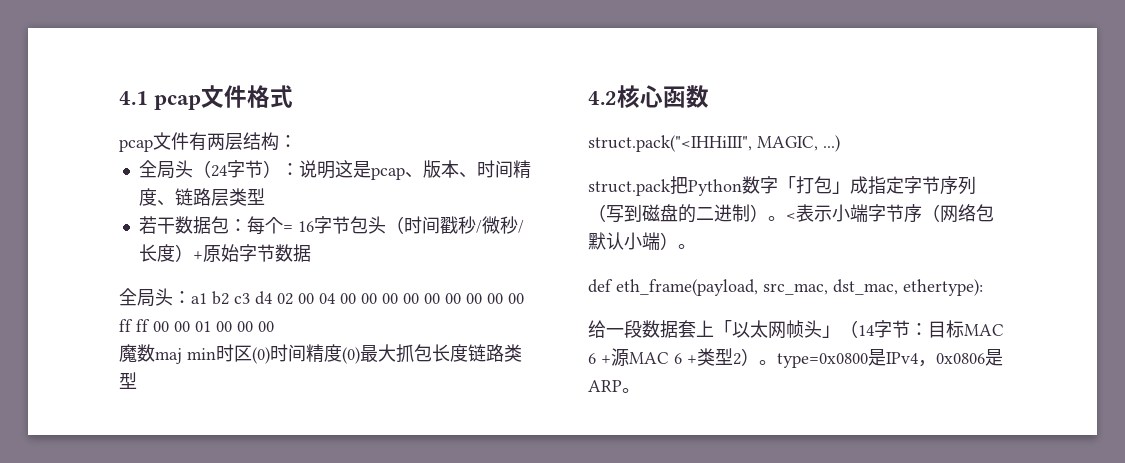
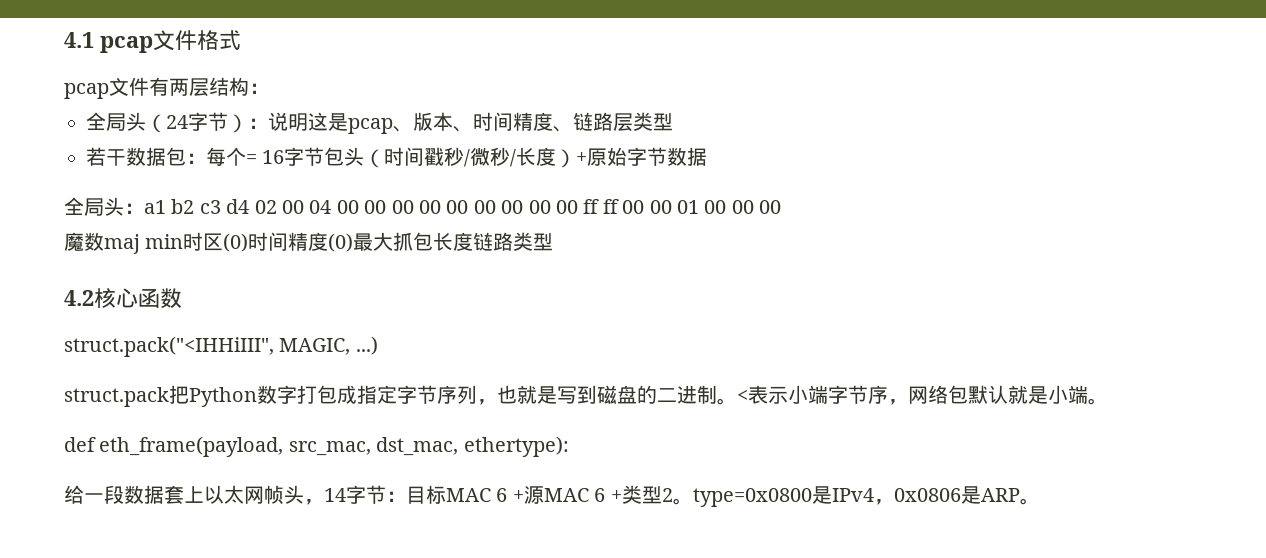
- struct.pack把Python数字「打包」成指定字节序列（写到磁盘的二进制）。
+ struct.pack把Python数字打包成指定字节序列，也就是写到磁盘的二进制。
- <表示小端字节序（网络包默认小端）。
+ <表示小端字节序，网络包默认就是小端。
- 给一段数据套上「以太网帧头」（14字节：目标MAC 6 +源MAC 6 +类型2）。type=0x0800是IPv4，0x0806是ARP。
+ 给一段数据套上以太网帧头，14字节：目标MAC 6 +源MAC 6 +类型2。type=0x0800是IPv4，0x0806是ARP。

